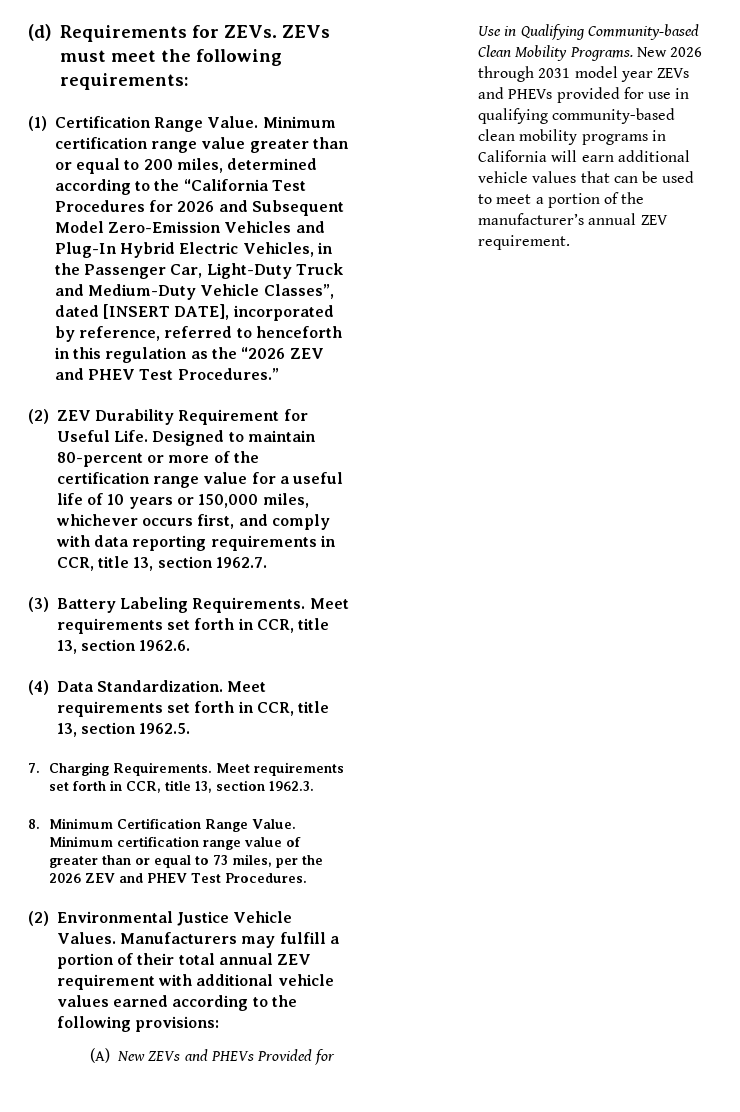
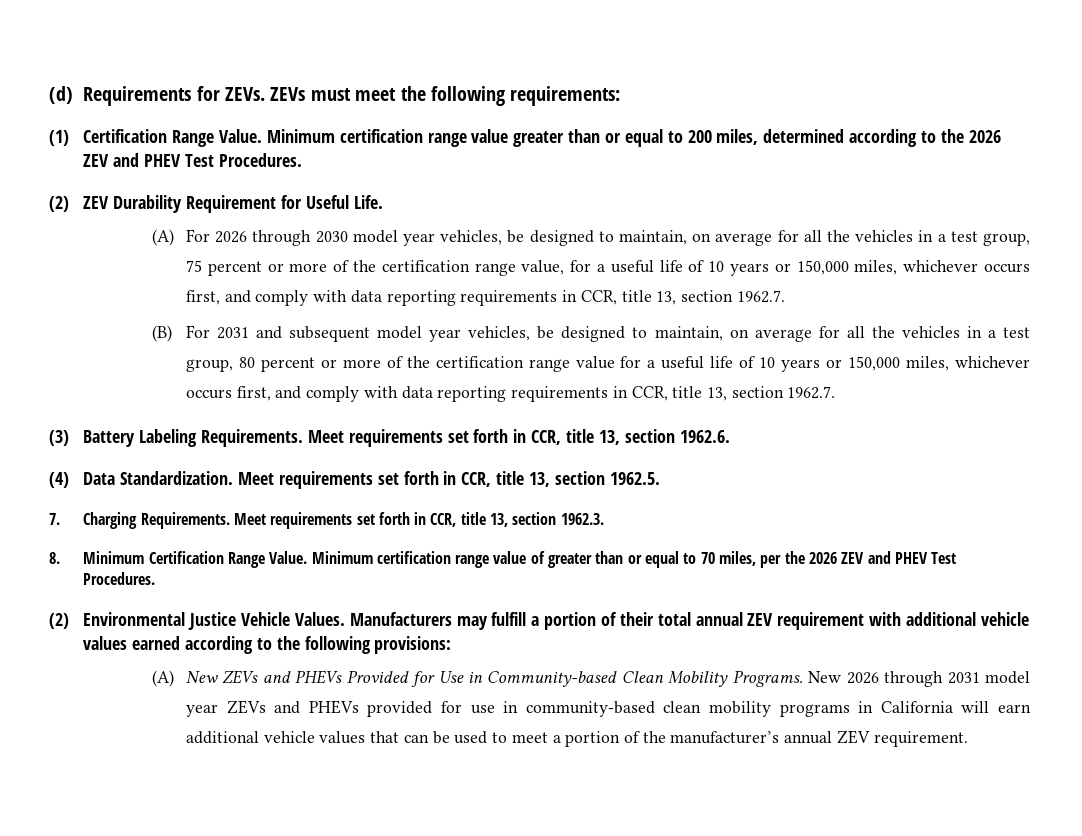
- Minimum certification range value greater than or equal to 200 miles, determined according to the “California Test Procedures for 2026 and Subsequent Model Zero-Emission Vehicles and Plug-In Hybrid Electric Vehicles, in the Passenger Car, Light-Duty Truck and Medium-Duty Vehicle Classes”, dated [INSERT DATE], incorporated by reference, referred to henceforth in this regulation as the “2026 ZEV and PHEV Test Procedures.”
+ Minimum certification range value greater than or equal to 200 miles, determined according to the 2026 ZEV and PHEV Test Procedures.
- (2) ZEV Durability Requirement for Useful Life. Designed to maintain 80-percent or more of the certification range value for a useful life of 10 years or 150,000 miles, whichever occurs first, and comply with data reporting requirements in CCR, title 13, section 1962.7.
+ (2) ZEV Durability Requirement for Useful Life.
+ (A) For 2026 through 2030 model year vehicles, be designed to maintain, on average for all the vehicles in a test group, 75 percent or more of the certification range value, for a useful life of 10 years or 150,000 miles, whichever occurs first, and comply with data reporting requirements in CCR, title 13, section 1962.7.
+ (B) For 2031 and subsequent model year vehicles, be designed to maintain, on average for all the vehicles in a test group, 80 percent or more of the certification range value for a useful life of 10 years or 150,000 miles, whichever occurs first, and comply with data reporting requirements in CCR, title 13, section 1962.7.
- Minimum certification range value of greater than or equal to 73 miles, per the 2026 ZEV and PHEV Test Procedures.
+ Minimum certification range value of greater than or equal to 70 miles, per the 2026 ZEV and PHEV Test Procedures.
- (A) New ZEVs and PHEVs Provided for Use in Qualifying Community-based Clean Mobility Programs.
+ (A) New ZEVs and PHEVs Provided for Use in Community-based Clean Mobility Programs.
- New 2026 through 2031 model year ZEVs and PHEVs provided for use in qualifying community-based clean mobility programs in California will earn additional vehicle values that can be used to meet a portion of the manufacturer’s annual ZEV requirement.
+ New 2026 through 2031 model year ZEVs and PHEVs provided for use in community-based clean mobility programs in California will earn additional vehicle values that can be used to meet a portion of the manufacturer’s annual ZEV requirement.

